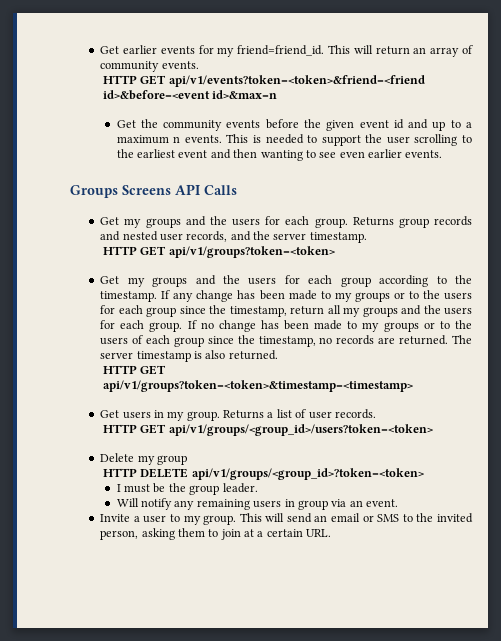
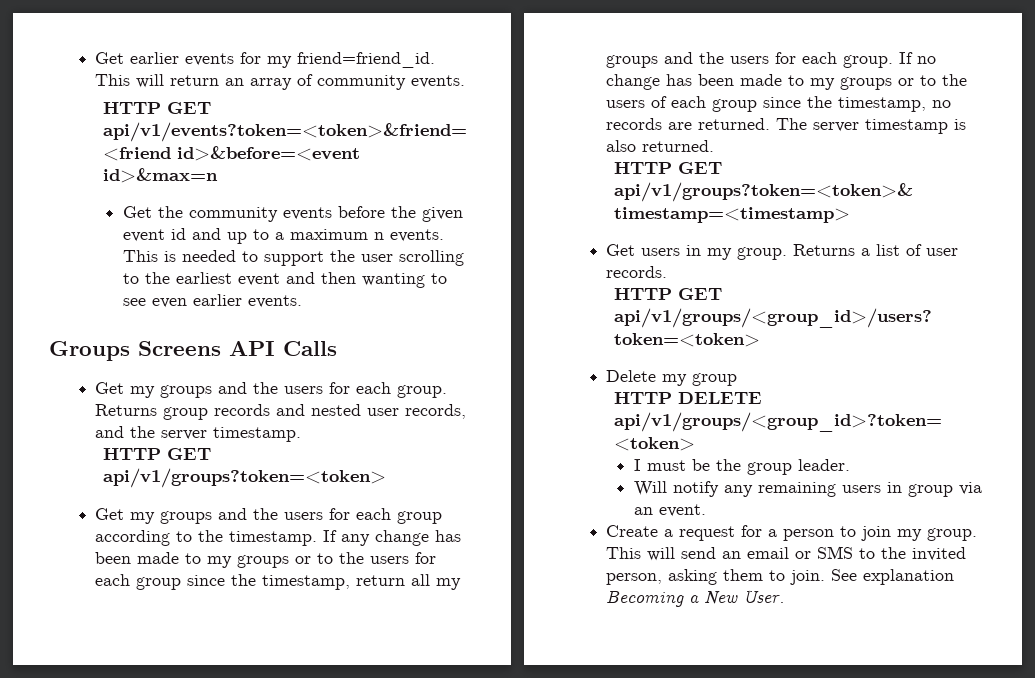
- Invite a user to my group.
+ Create a request for a person to join my group.
- This will send an email or SMS to the invited person, asking them to join at a certain URL.
+ This will send an email or SMS to the invited person, asking them to join. See explanation Becoming a New User.

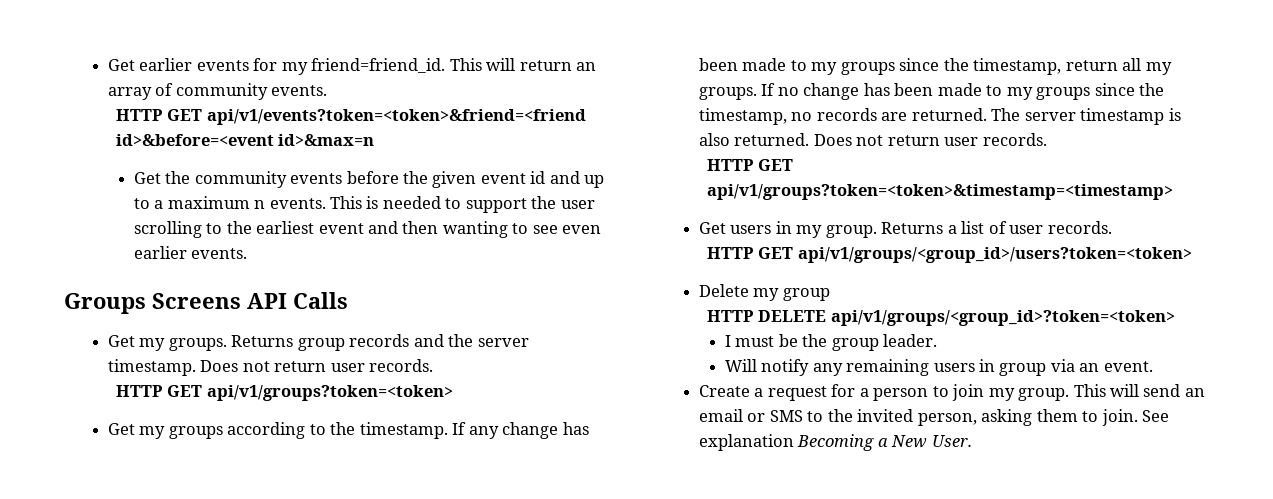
- Get my groups and the users for each group. Returns group records and nested user records, and the server timestamp.
+ Get my groups. Returns group records and the server timestamp. Does not return user records.
- Get my groups and the users for each group according to the timestamp.
+ Get my groups according to the timestamp.
- If any change has been made to my groups or to the users for each group since the timestamp, return all my groups and the users for each group.
+ If any change has been made to my groups since the timestamp, return all my groups.
- If no change has been made to my groups or to the users of each group since the timestamp, no records are returned.
+ If no change has been made to my groups since the timestamp, no records are returned.
- The server timestamp is also returned.
+ The server timestamp is also returned. Does not return user records.

